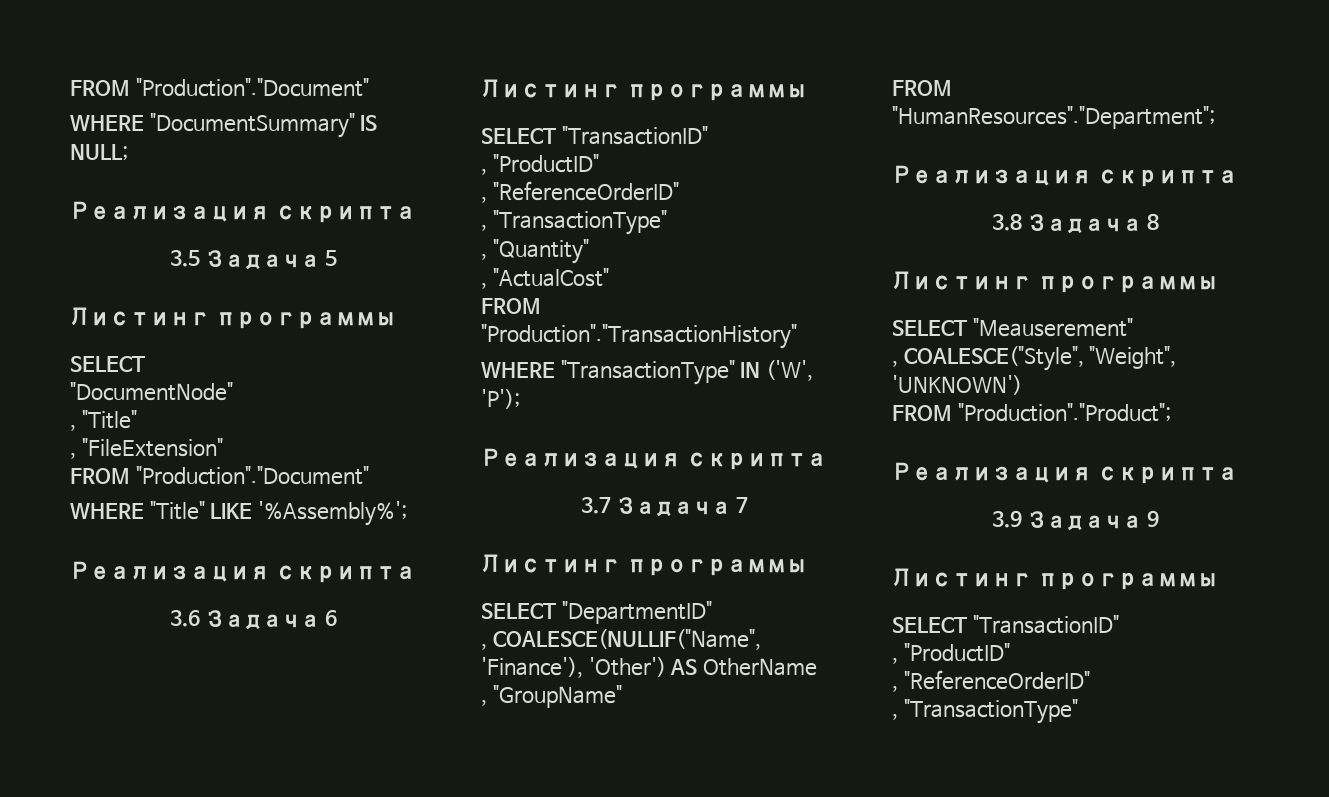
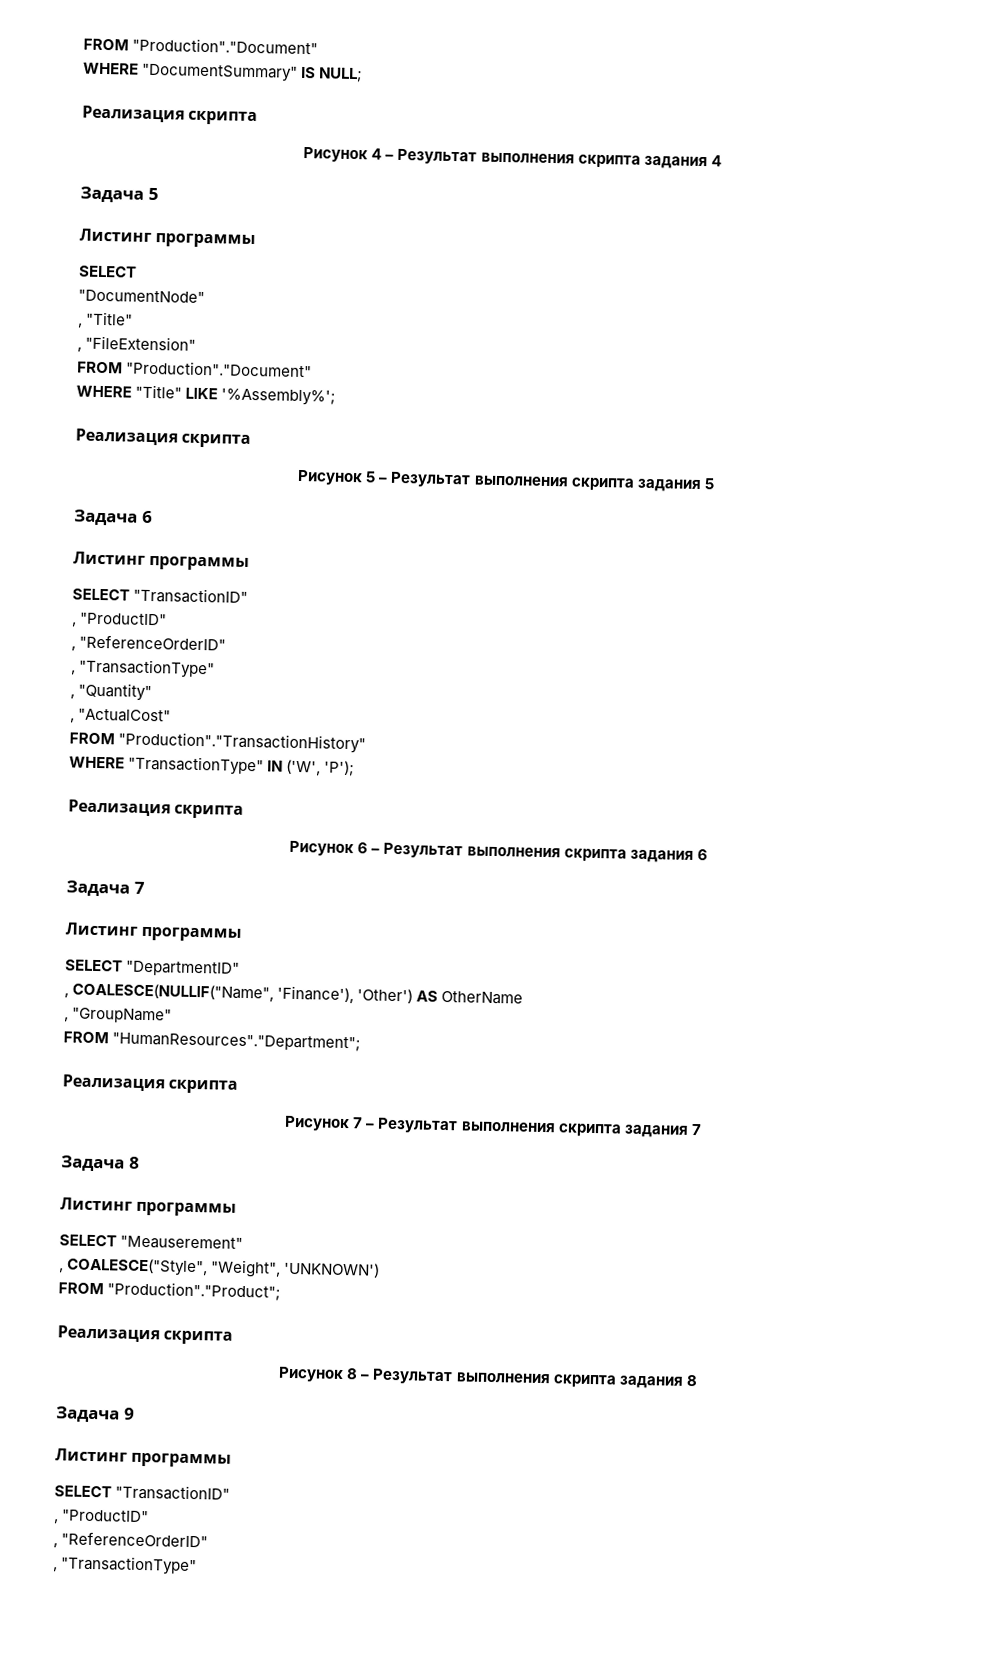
- 3.5 Задача 5
+ Рисунок 4 – Результат выполнения скрипта задания 4
+ Задача 5
- 3.6 Задача 6
+ Рисунок 5 – Результат выполнения скрипта задания 5
+ Задача 6
- 3.7 Задача 7
+ Рисунок 6 – Результат выполнения скрипта задания 6
+ Задача 7
- 3.8 Задача 8
+ Рисунок 7 – Результат выполнения скрипта задания 7
+ Задача 8
- 3.9 Задача 9
+ Рисунок 8 – Результат выполнения скрипта задания 8
+ Задача 9

